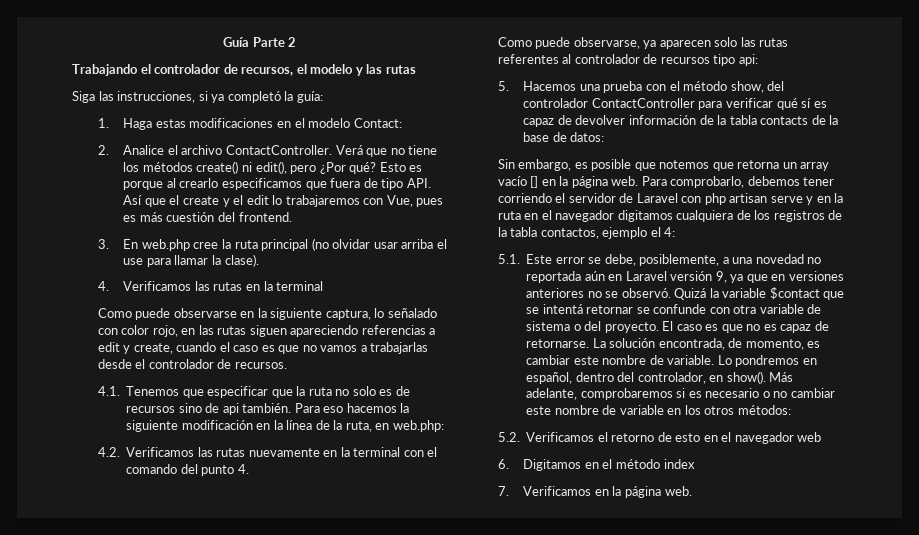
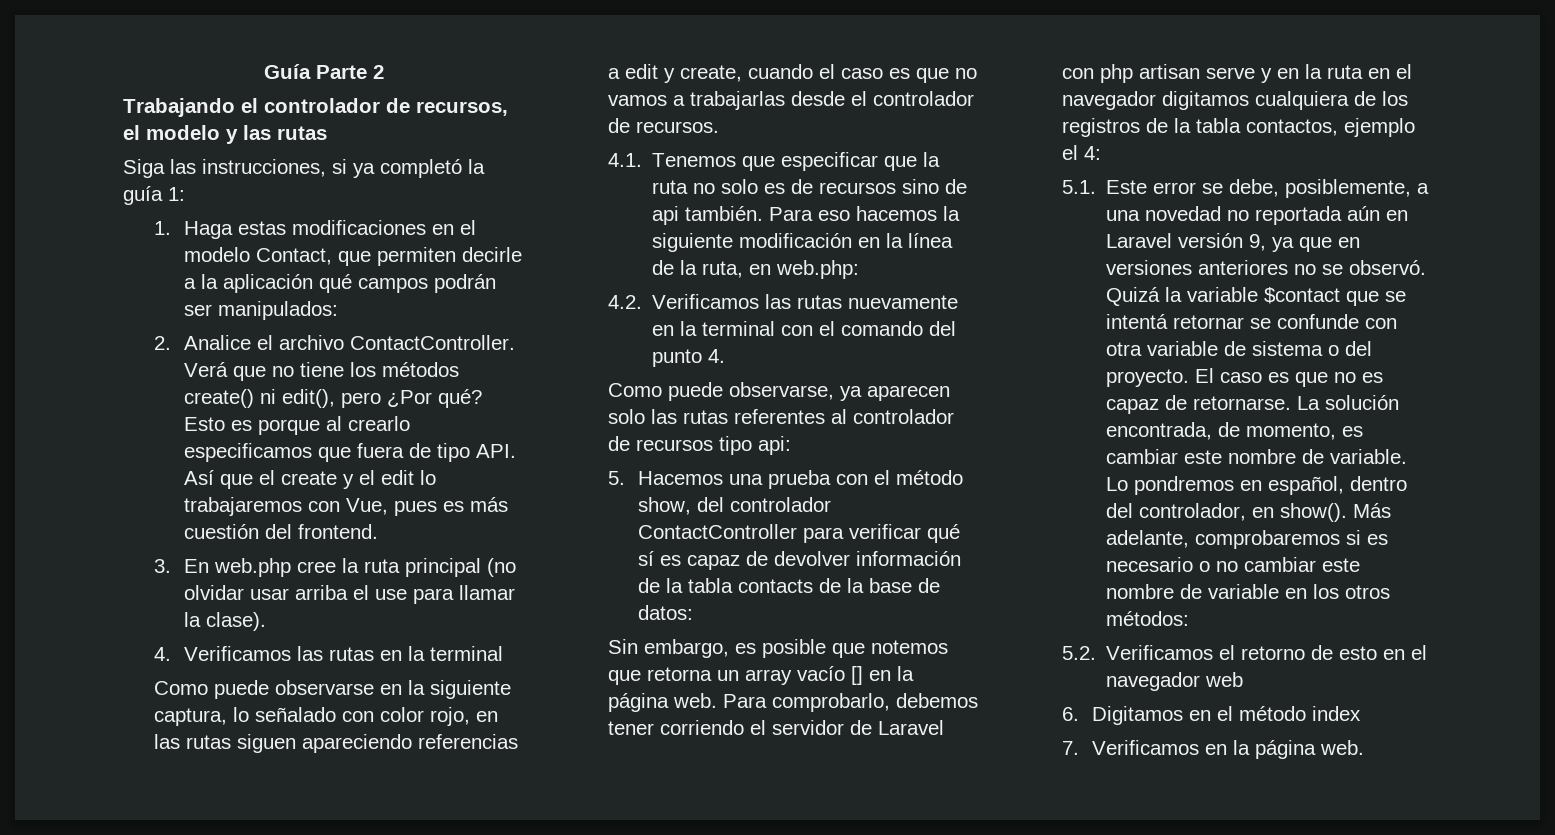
- Siga las instrucciones, si ya completó la guía:
+ Siga las instrucciones, si ya completó la guía 1:
- 1. Haga estas modificaciones en el modelo Contact:
+ 1. Haga estas modificaciones en el modelo Contact, que permiten decirle a la aplicación qué campos podrán ser manipulados:

